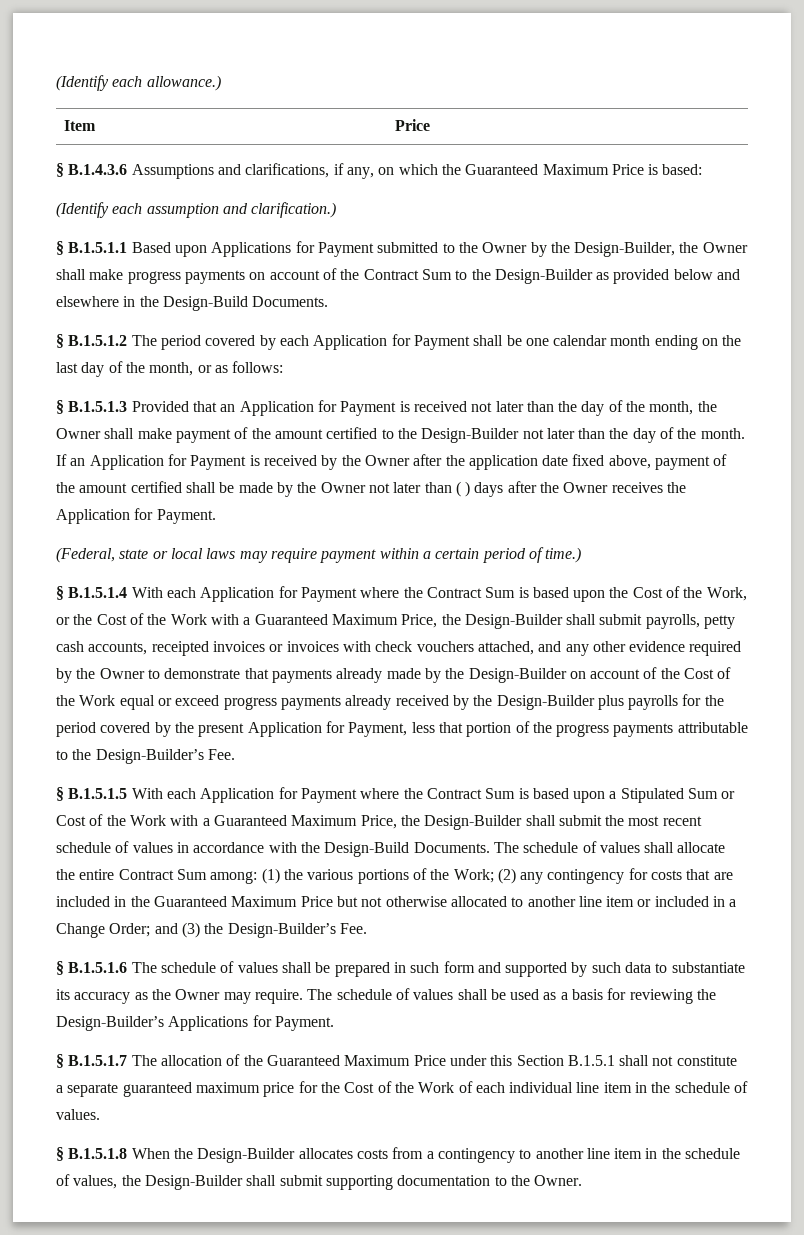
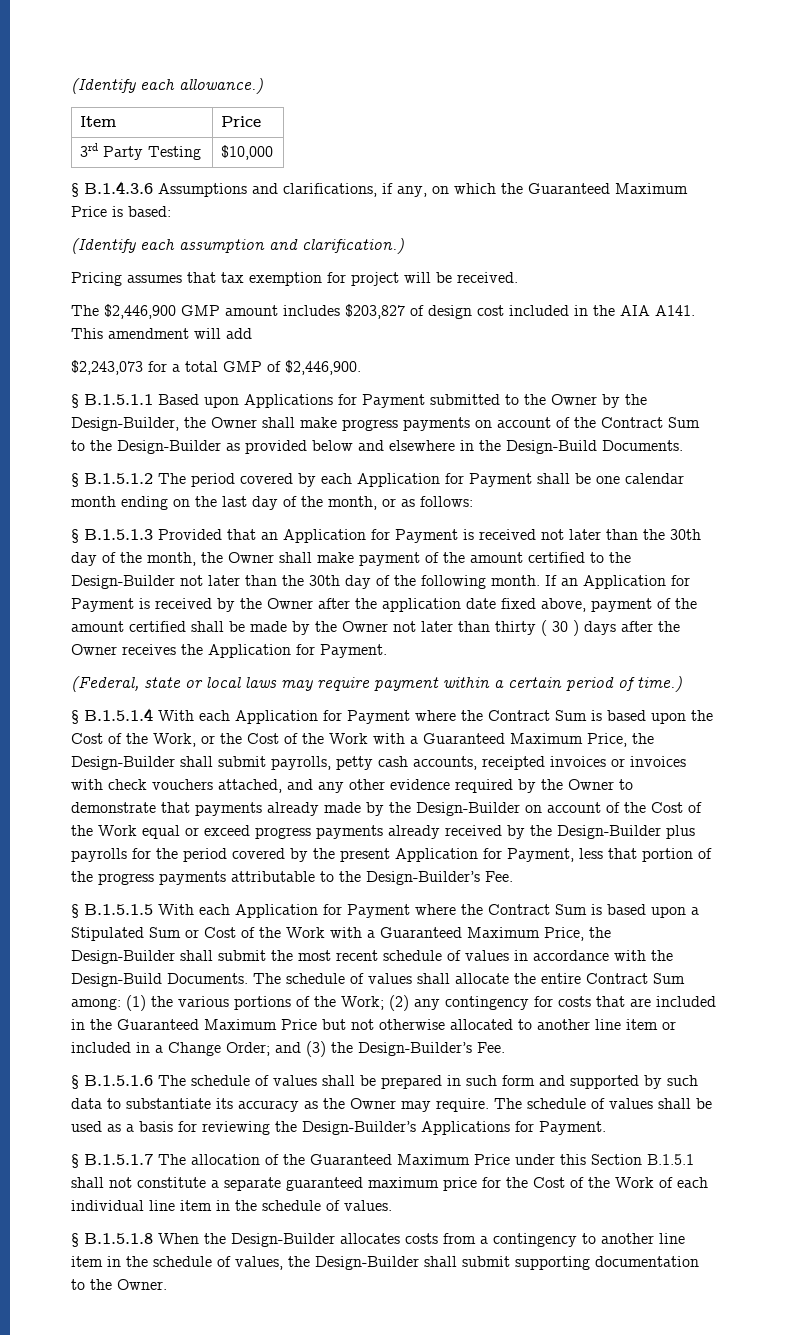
+ 3rd Party Testing | $10,000
+ Pricing assumes that tax exemption for project will be received.
+ The $2,446,900 GMP amount includes $203,827 of design cost included in the AIA A141. This amendment will add
+ $2,243,073 for a total GMP of $2,446,900.
- § B.1.5.1.3 Provided that an Application for Payment is received not later than the day of the month, the Owner shall make payment of the amount certified to the Design-Builder not later than the day of the month.
+ § B.1.5.1.3 Provided that an Application for Payment is received not later than the 30th day of the month, the Owner shall make payment of the amount certified to the Design-Builder not later than the 30th day of the following month.
- If an Application for Payment is received by the Owner after the application date fixed above, payment of the amount certified shall be made by the Owner not later than ( ) days after the Owner receives the Application for Payment.
+ If an Application for Payment is received by the Owner after the application date fixed above, payment of the amount certified shall be made by the Owner not later than thirty ( 30 ) days after the Owner receives the Application for Payment.

